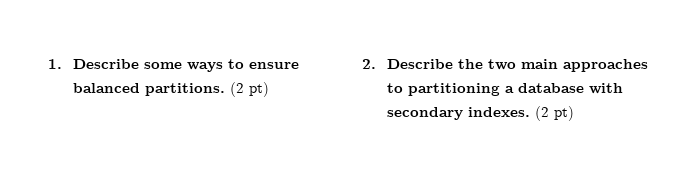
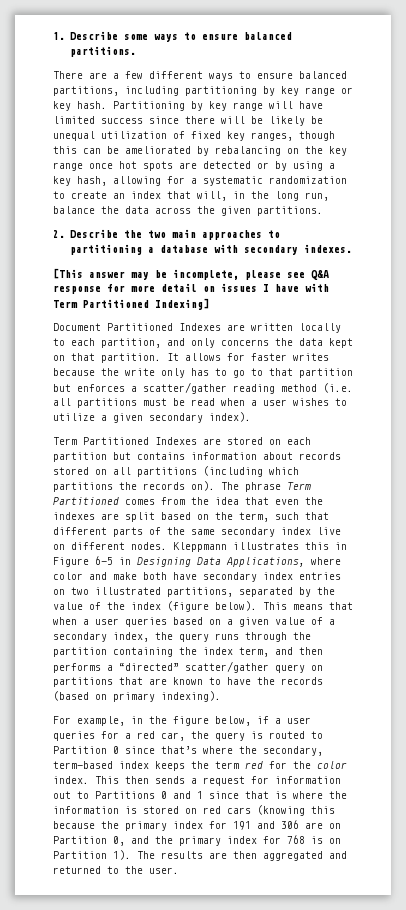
- 1. Describe some ways to ensure balanced partitions. (2 pt)
+ 1. Describe some ways to ensure balanced partitions.
+ There are a few different ways to ensure balanced partitions, including partitioning by key range or key hash. Partitioning by key range will have limited success since there will be likely be unequal utilization of fixed key ranges, though this can be ameliorated by rebalancing on the key range once hot spots are detected or by using a key hash, allowing for a systematic randomization to create an index that will, in the long run, balance the data across the given partitions.
- 2. Describe the two main approaches to partitioning a database with secondary indexes. (2 pt)
+ 2. Describe the two main approaches to partitioning a database with secondary indexes.
+ [This answer may be incomplete, please see Q&A response for more detail on issues I have with Term Partitioned Indexing]
+ Document Partitioned Indexes are written locally to each partition, and only concerns the data kept on that partition. It allows for faster writes because the write only has to go to that partition but enforces a scatter/gather reading method (i.e. all partitions must be read when a user wishes to utilize a given secondary index).
+ Term Partitioned Indexes are stored on each partition but contains information about records stored on all partitions (including which partitions the records on). The phrase Term Partitioned comes from the idea that even the indexes are split based on the term, such that different parts of the same secondary index live on different nodes. Kleppmann illustrates this in Figure 6-5 in Designing Data Applications, where color and make both have secondary index entries on two illustrated partitions, separated by the value of the index (figure below). This means that when a user queries based on a given value of a secondary index, the query runs through the partition containing the index term, and then performs a “directed” scatter/gather query on partitions that are known to have the records (based on primary indexing).
+ For example, in the figure below, if a user queries for a red car, the query is routed to Partition 0 since that’s where the secondary, term-based index keeps the term red for the color index. This then sends a request for information out to Partitions 0 and 1 since that is where the information is stored on red cars (knowing this because the primary index for 191 and 306 are on Partition 0, and the primary index for 768 is on Partition 1). The results are then aggregated and returned to the user.

